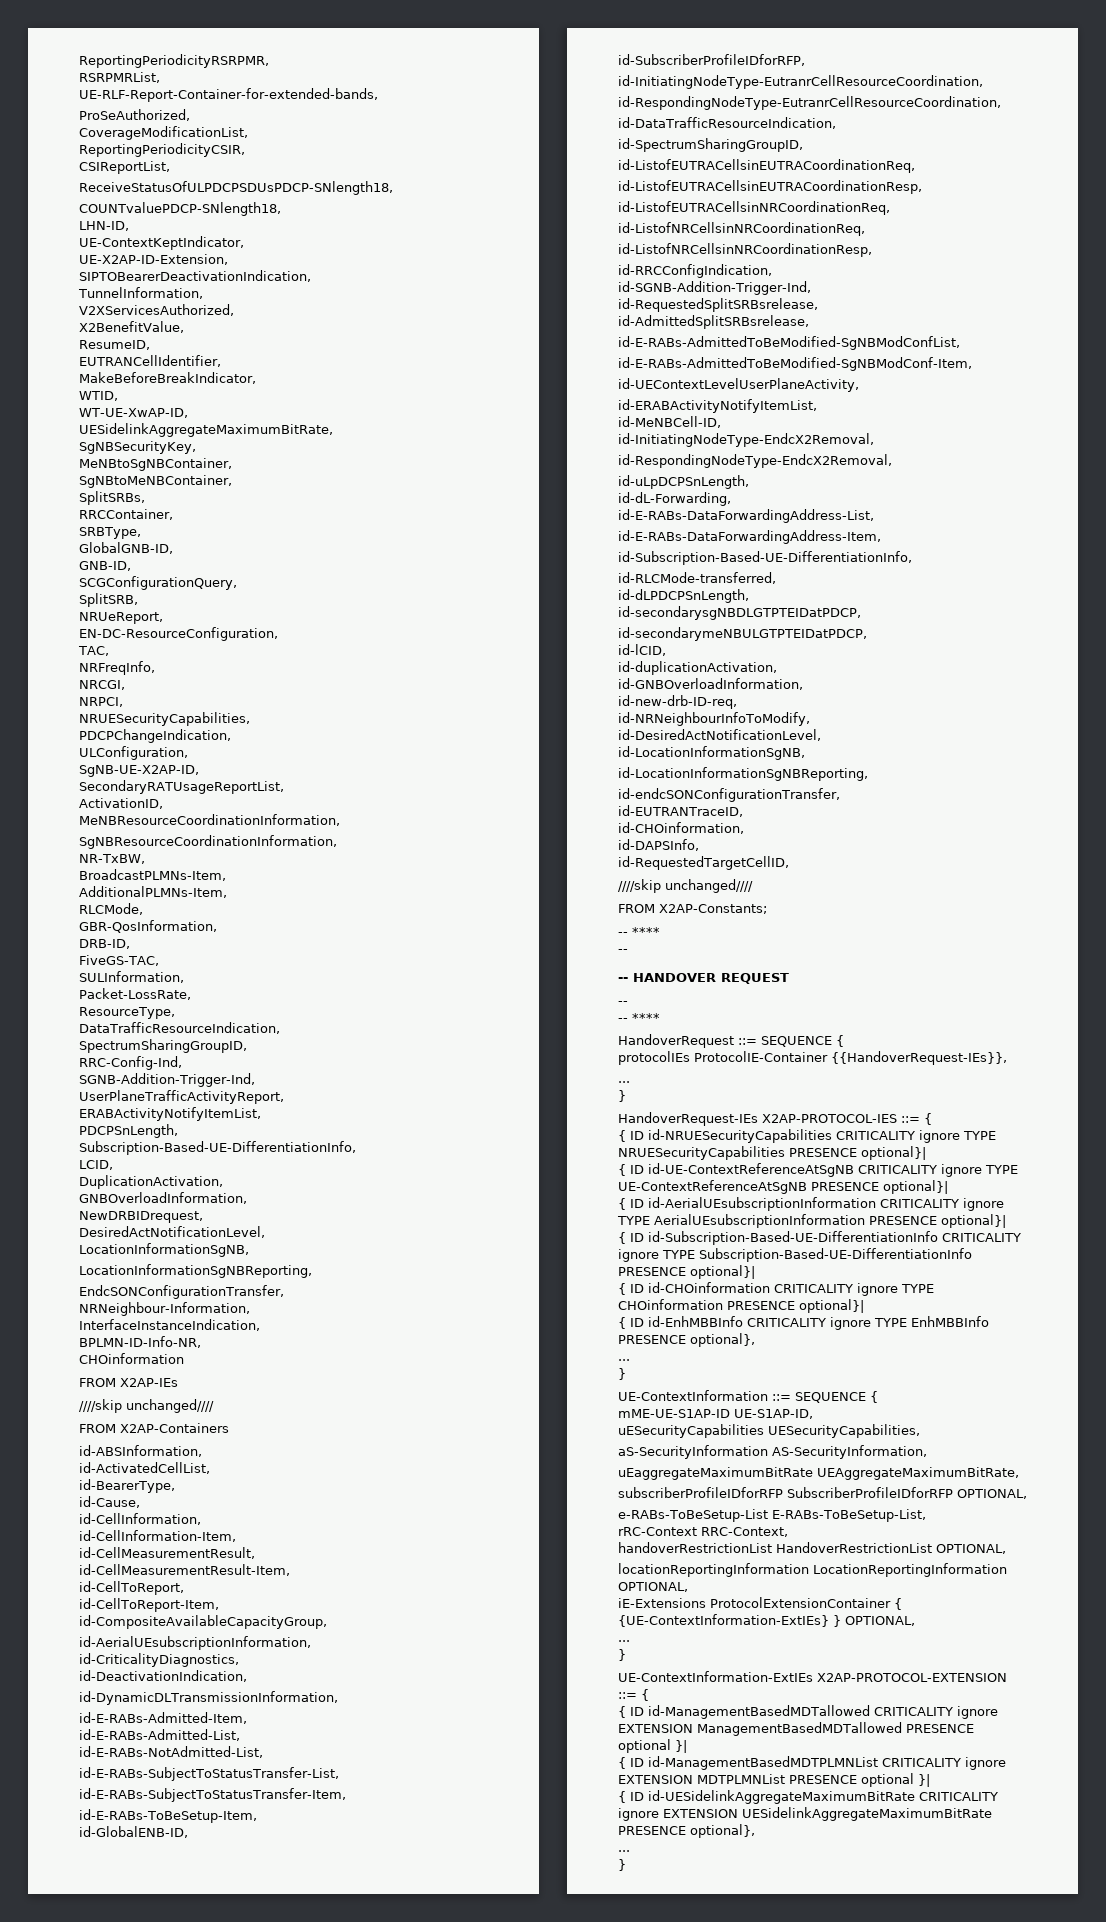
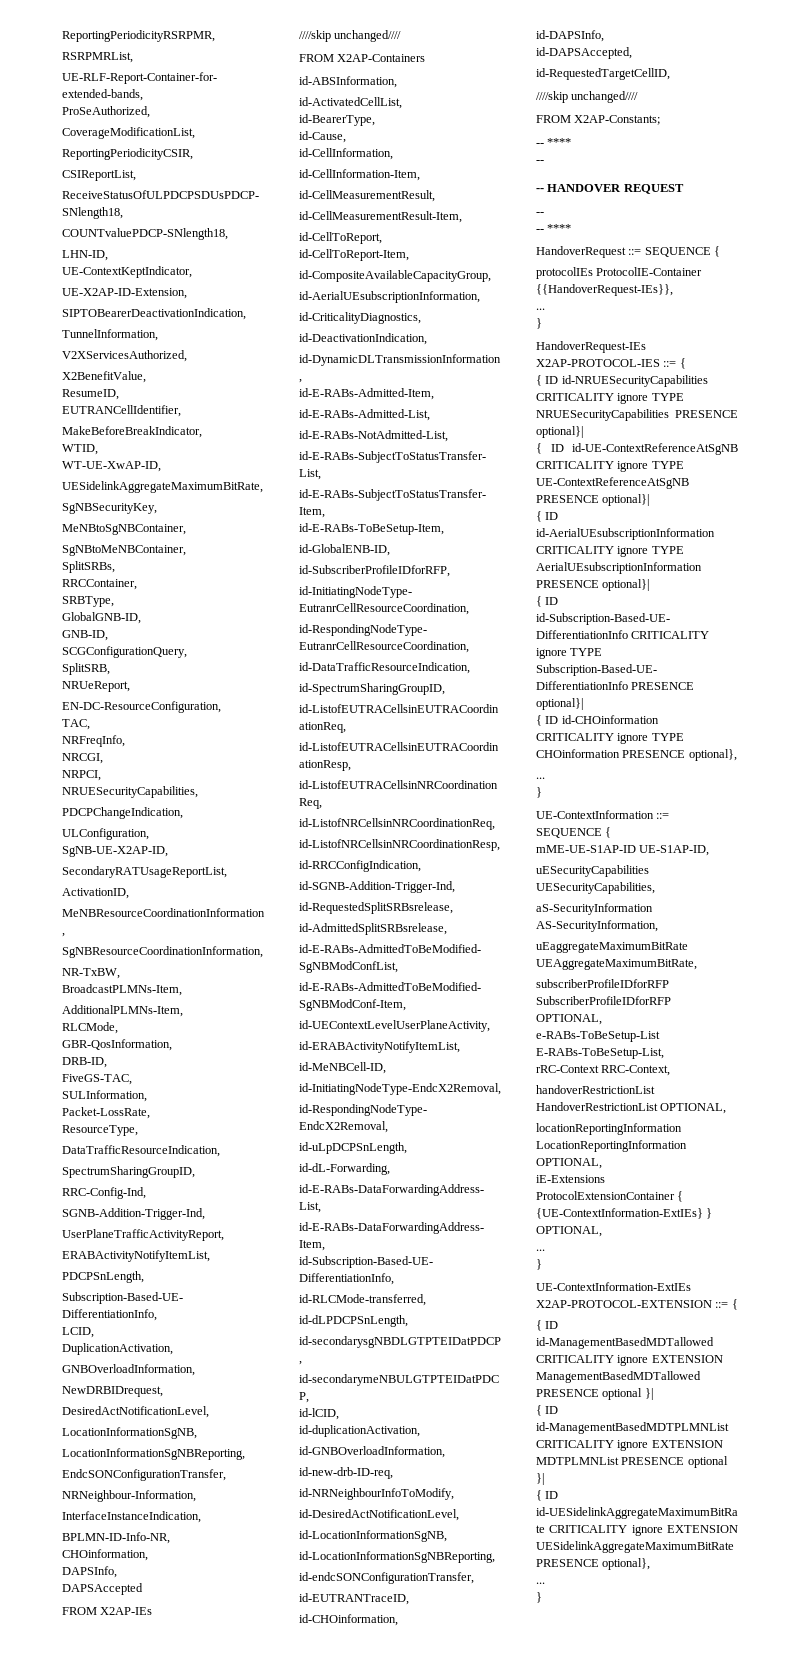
  BPLMN-ID-Info-NR,
- CHOinformation
+ CHOinformation,
+ DAPSInfo,
+ DAPSAccepted
+ id-DAPSAccepted,
- { ID id-CHOinformation CRITICALITY ignore TYPE CHOinformation PRESENCE optional}|
- { ID id-EnhMBBInfo CRITICALITY ignore TYPE EnhMBBInfo PRESENCE optional},
+ { ID id-CHOinformation CRITICALITY ignore TYPE CHOinformation PRESENCE optional},

